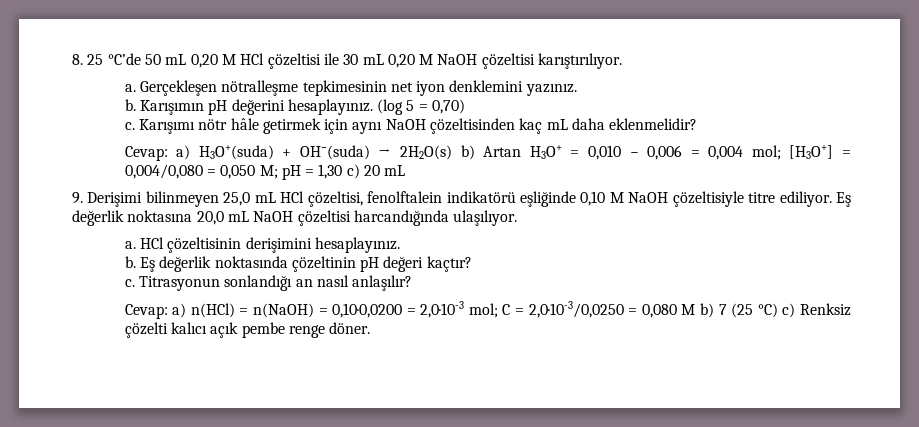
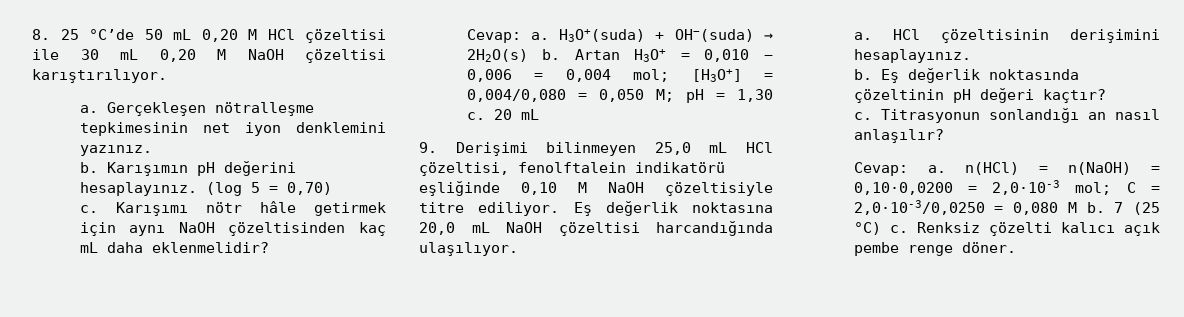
- Cevap: a) H3O+(suda) + OH−(suda) → 2H2O(s) b) Artan H3O+ = 0,010 − 0,006 = 0,004 mol; [H3O+] = 0,004/0,080 = 0,050 M; pH = 1,30 c) 20 mL
+ Cevap: a. H3O+(suda) + OH−(suda) → 2H2O(s) b. Artan H3O+ = 0,010 − 0,006 = 0,004 mol; [H3O+] = 0,004/0,080 = 0,050 M; pH = 1,30 c. 20 mL
- Cevap: a) n(HCl) = n(NaOH) = 0,10·0,0200 = 2,0·10-3 mol; C = 2,0·10-3/0,0250 = 0,080 M b) 7 (25 °C) c) Renksiz çözelti kalıcı açık pembe renge döner.
+ Cevap: a. n(HCl) = n(NaOH) = 0,10·0,0200 = 2,0·10-3 mol; C = 2,0·10-3/0,0250 = 0,080 M b. 7 (25 °C) c. Renksiz çözelti kalıcı açık pembe renge döner.

